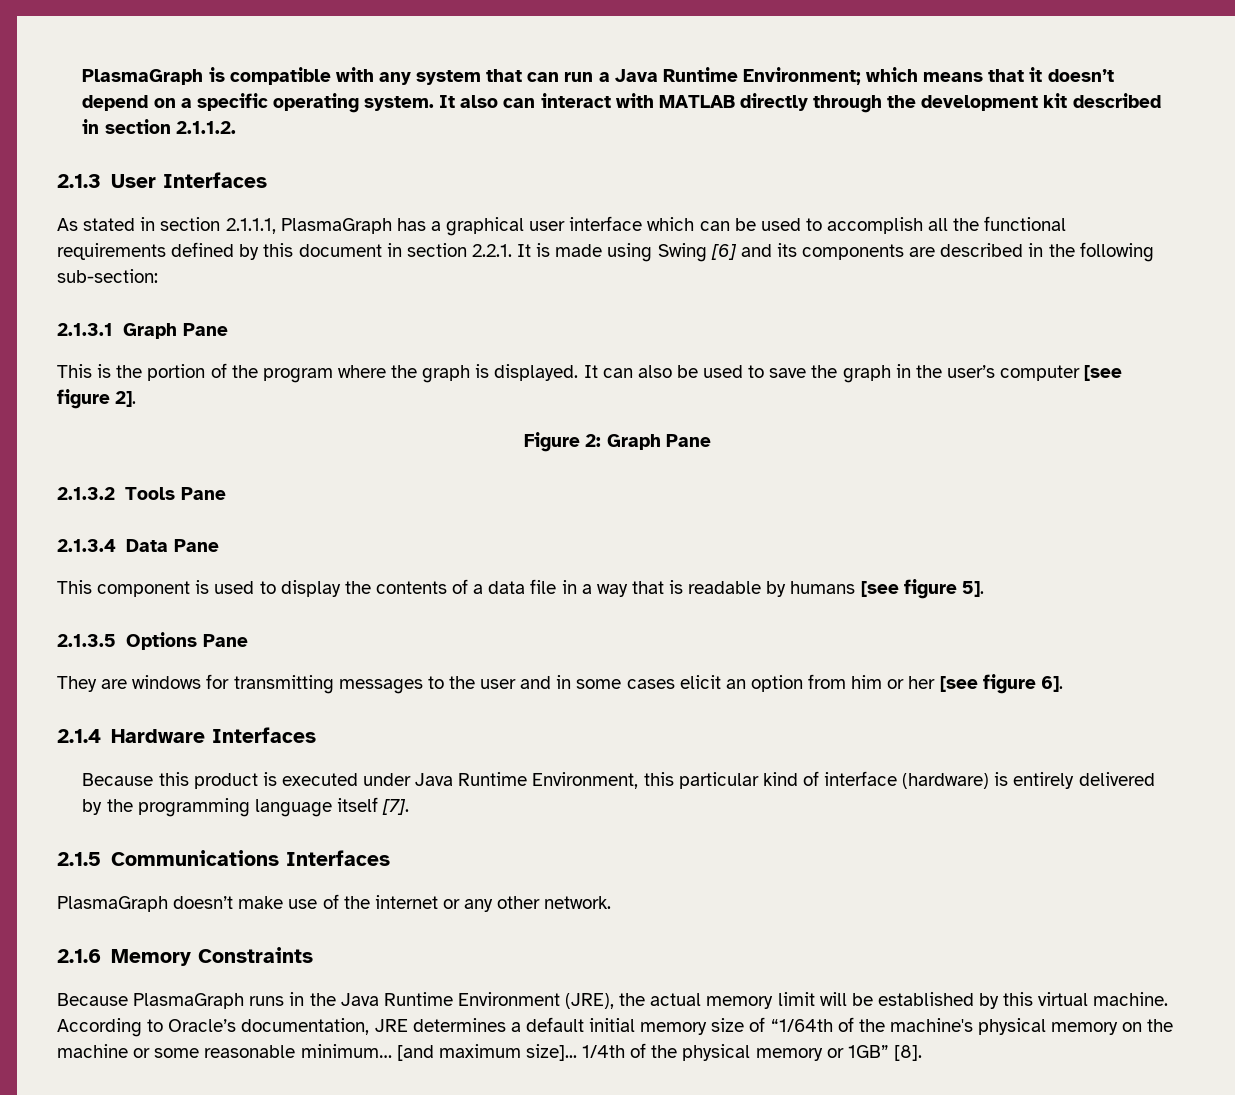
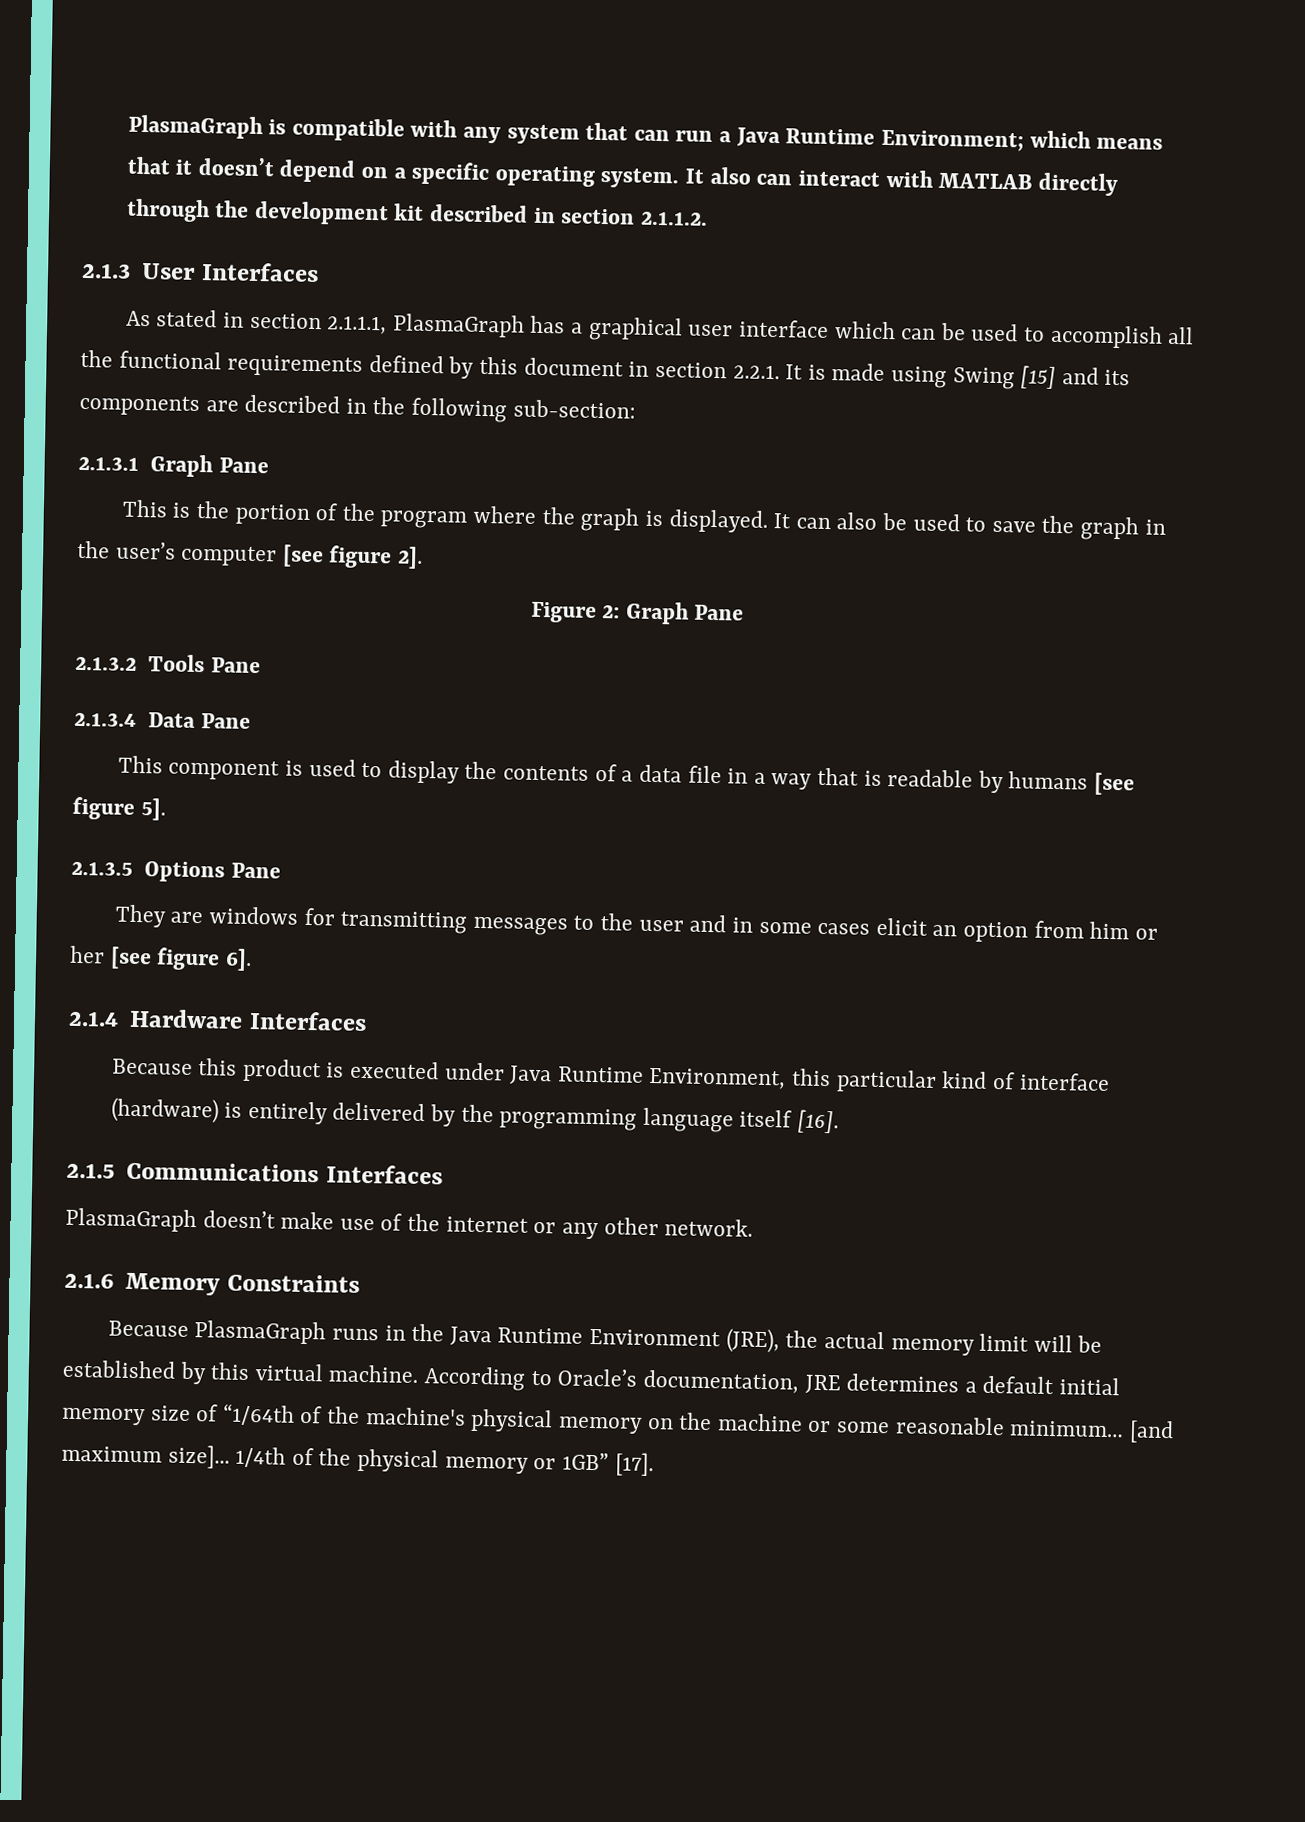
- As stated in section 2.1.1.1, PlasmaGraph has a graphical user interface which can be used to accomplish all the functional requirements defined by this document in section 2.2.1. It is made using Swing [6] and its components are described in the following sub-section:
+ As stated in section 2.1.1.1, PlasmaGraph has a graphical user interface which can be used to accomplish all the functional requirements defined by this document in section 2.2.1. It is made using Swing [15] and its components are described in the following sub-section:
- Because this product is executed under Java Runtime Environment, this particular kind of interface (hardware) is entirely delivered by the programming language itself [7].
+ Because this product is executed under Java Runtime Environment, this particular kind of interface (hardware) is entirely delivered by the programming language itself [16].
- 1/4th of the physical memory or 1GB” [8].
+ 1/4th of the physical memory or 1GB” [17].

